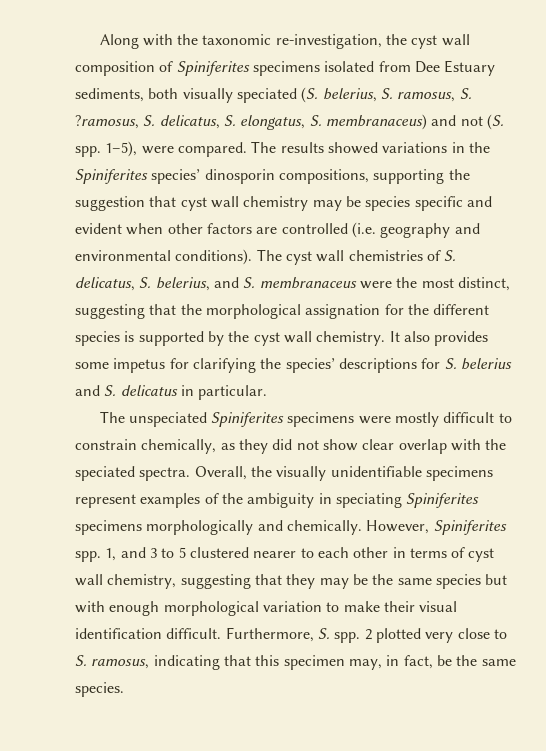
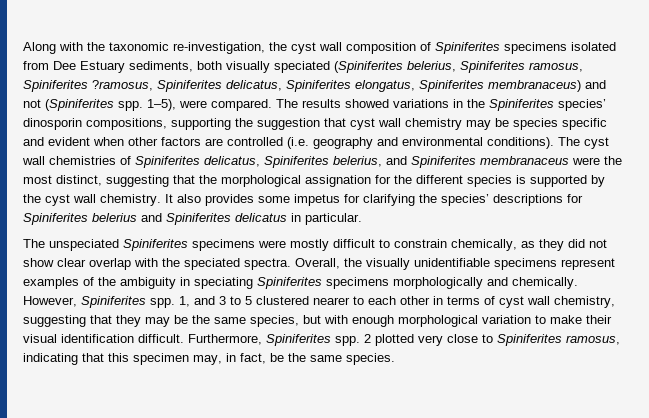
- Along with the taxonomic re-investigation, the cyst wall composition of Spiniferites specimens isolated from Dee Estuary sediments, both visually speciated (S. belerius, S. ramosus, S. ?ramosus, S. delicatus, S. elongatus, S. membranaceus) and not (S. spp.
+ Along with the taxonomic re-investigation, the cyst wall composition of Spiniferites specimens isolated from Dee Estuary sediments, both visually speciated (Spiniferites belerius, Spiniferites ramosus, Spiniferites ?ramosus, Spiniferites delicatus, Spiniferites elongatus, Spiniferites membranaceus) and not (Spiniferites spp.
- The cyst wall chemistries of S. delicatus, S. belerius, and S. membranaceus were the most distinct, suggesting that the morphological assignation for the different species is supported by the cyst wall chemistry.
+ The cyst wall chemistries of Spiniferites delicatus, Spiniferites belerius, and Spiniferites membranaceus were the most distinct, suggesting that the morphological assignation for the different species is supported by the cyst wall chemistry.
- It also provides some impetus for clarifying the species’ descriptions for S. belerius and S. delicatus in particular.
+ It also provides some impetus for clarifying the species’ descriptions for Spiniferites belerius and Spiniferites delicatus in particular.
- 1, and 3 to 5 clustered nearer to each other in terms of cyst wall chemistry, suggesting that they may be the same species but with enough morphological variation to make their visual identification difficult.
+ 1, and 3 to 5 clustered nearer to each other in terms of cyst wall chemistry, suggesting that they may be the same species, but with enough morphological variation to make their visual identification difficult.
- Furthermore, S. spp.
+ Furthermore, Spiniferites spp.
- 2 plotted very close to S. ramosus, indicating that this specimen may, in fact, be the same species.
+ 2 plotted very close to Spiniferites ramosus, indicating that this specimen may, in fact, be the same species.

